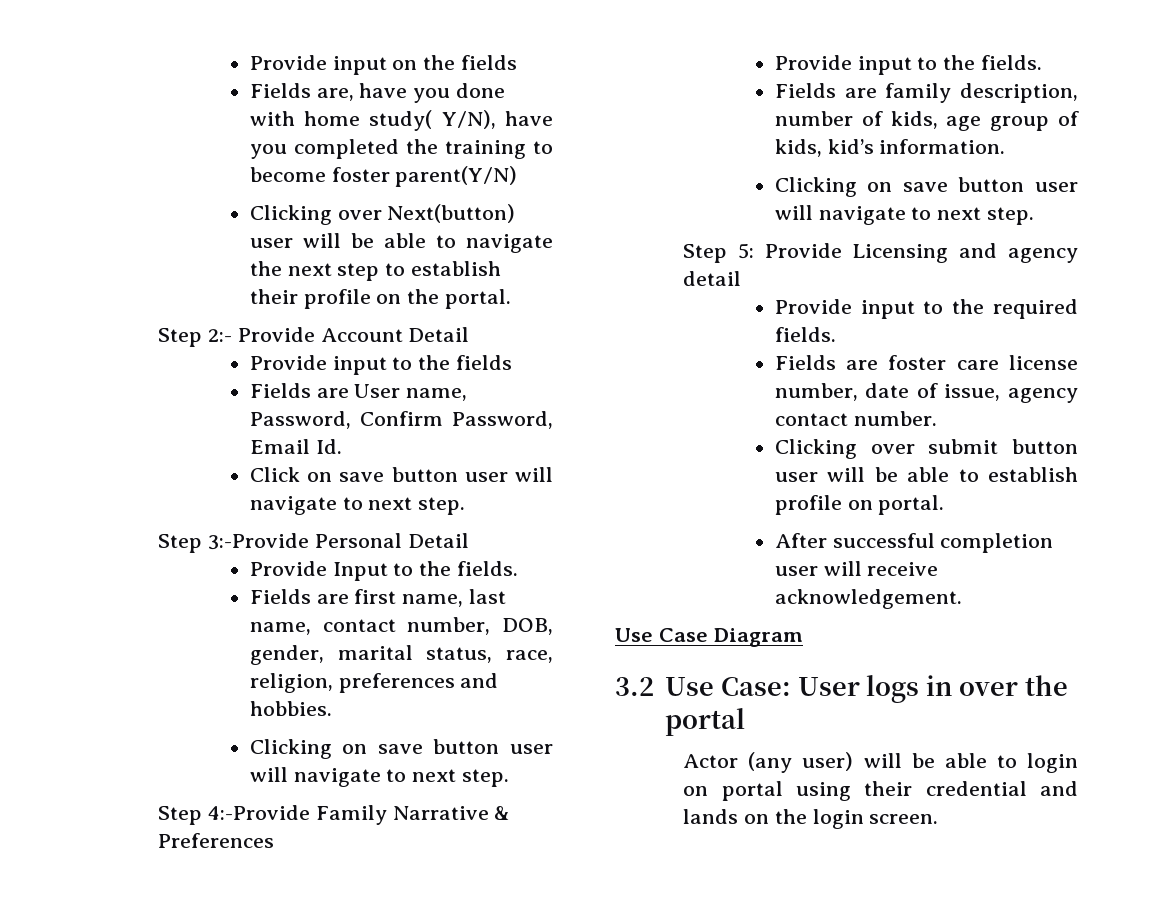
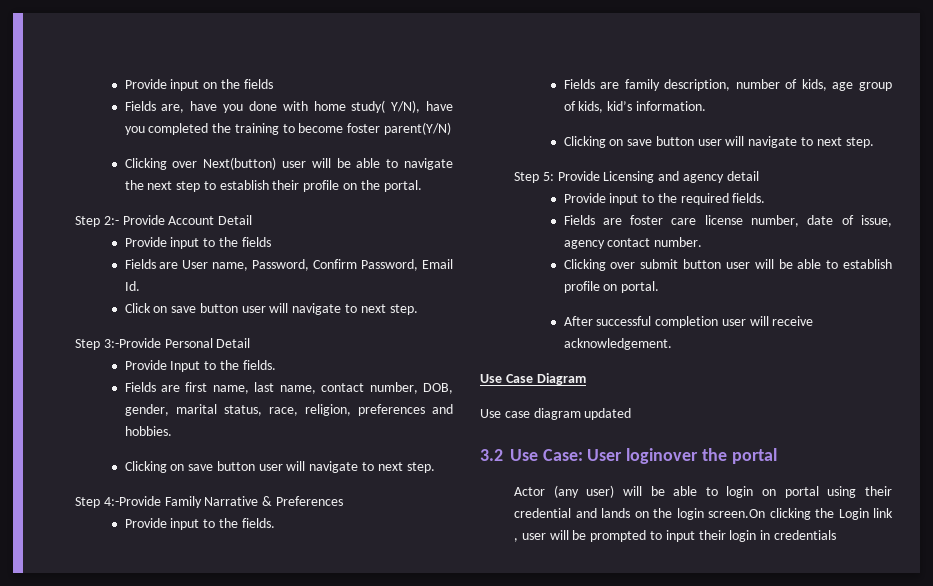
+ Use case diagram updated
- 3.2 Use Case: User logs in over the portal
+ 3.2 Use Case: User loginover the portal
- Actor (any user) will be able to login on portal using their credential and lands on the login screen.
+ Actor (any user) will be able to login on portal using their credential and lands on the login screen.On clicking the Login link , user will be prompted to input their login in credentials

